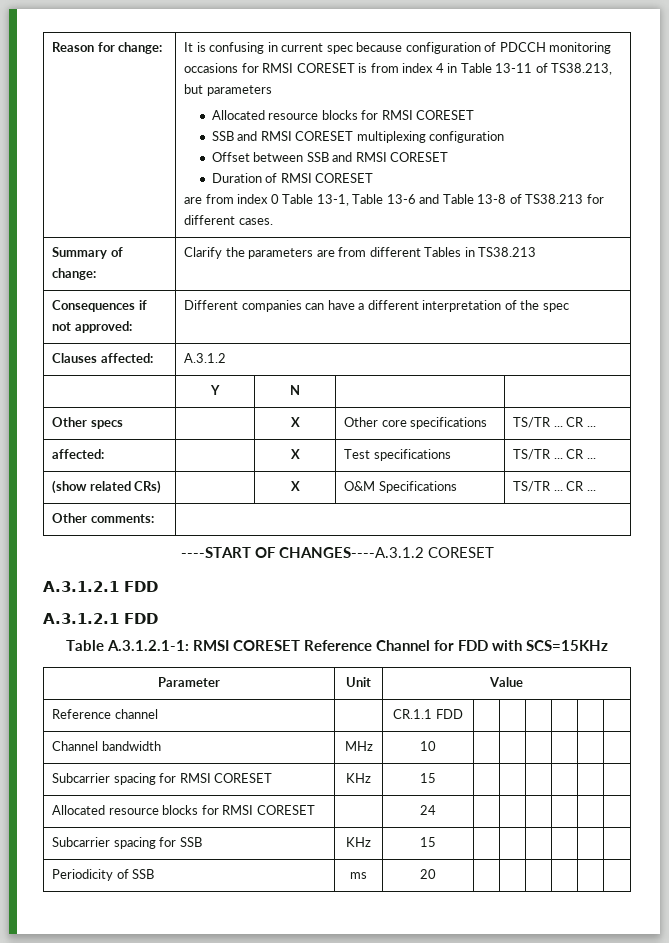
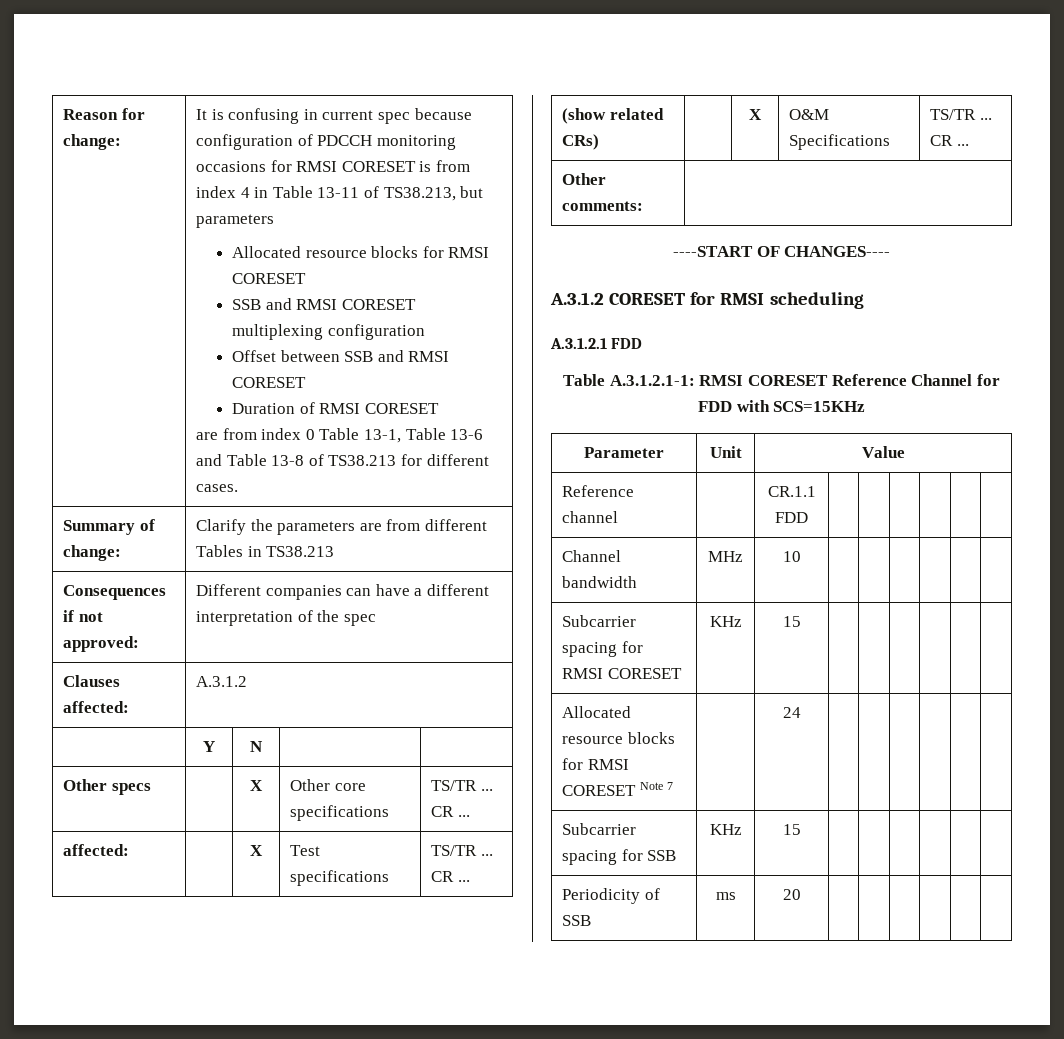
- ----START OF CHANGES----A.3.1.2 CORESET
- A.3.1.2.1 FDD
+ ----START OF CHANGES----
+ A.3.1.2 CORESET for RMSI scheduling
- Allocated resource blocks for RMSI CORESET | | 24 | | | | | |
+ Allocated resource blocks for RMSI CORESET Note 7 | | 24 | | | | | |

